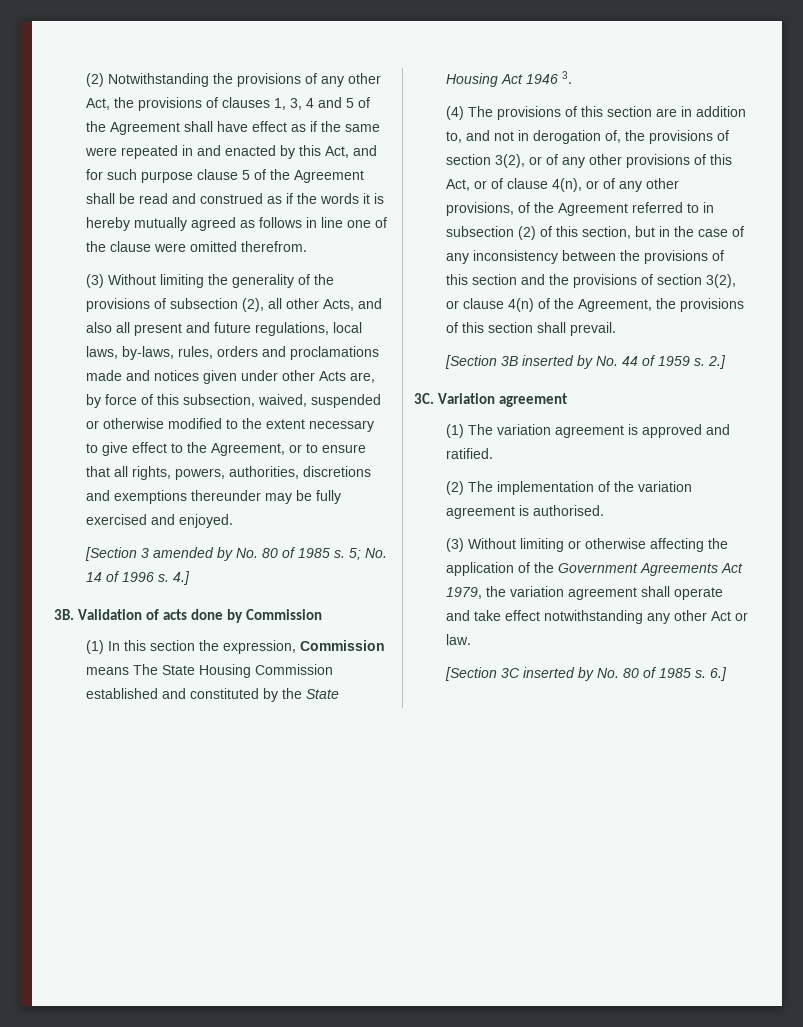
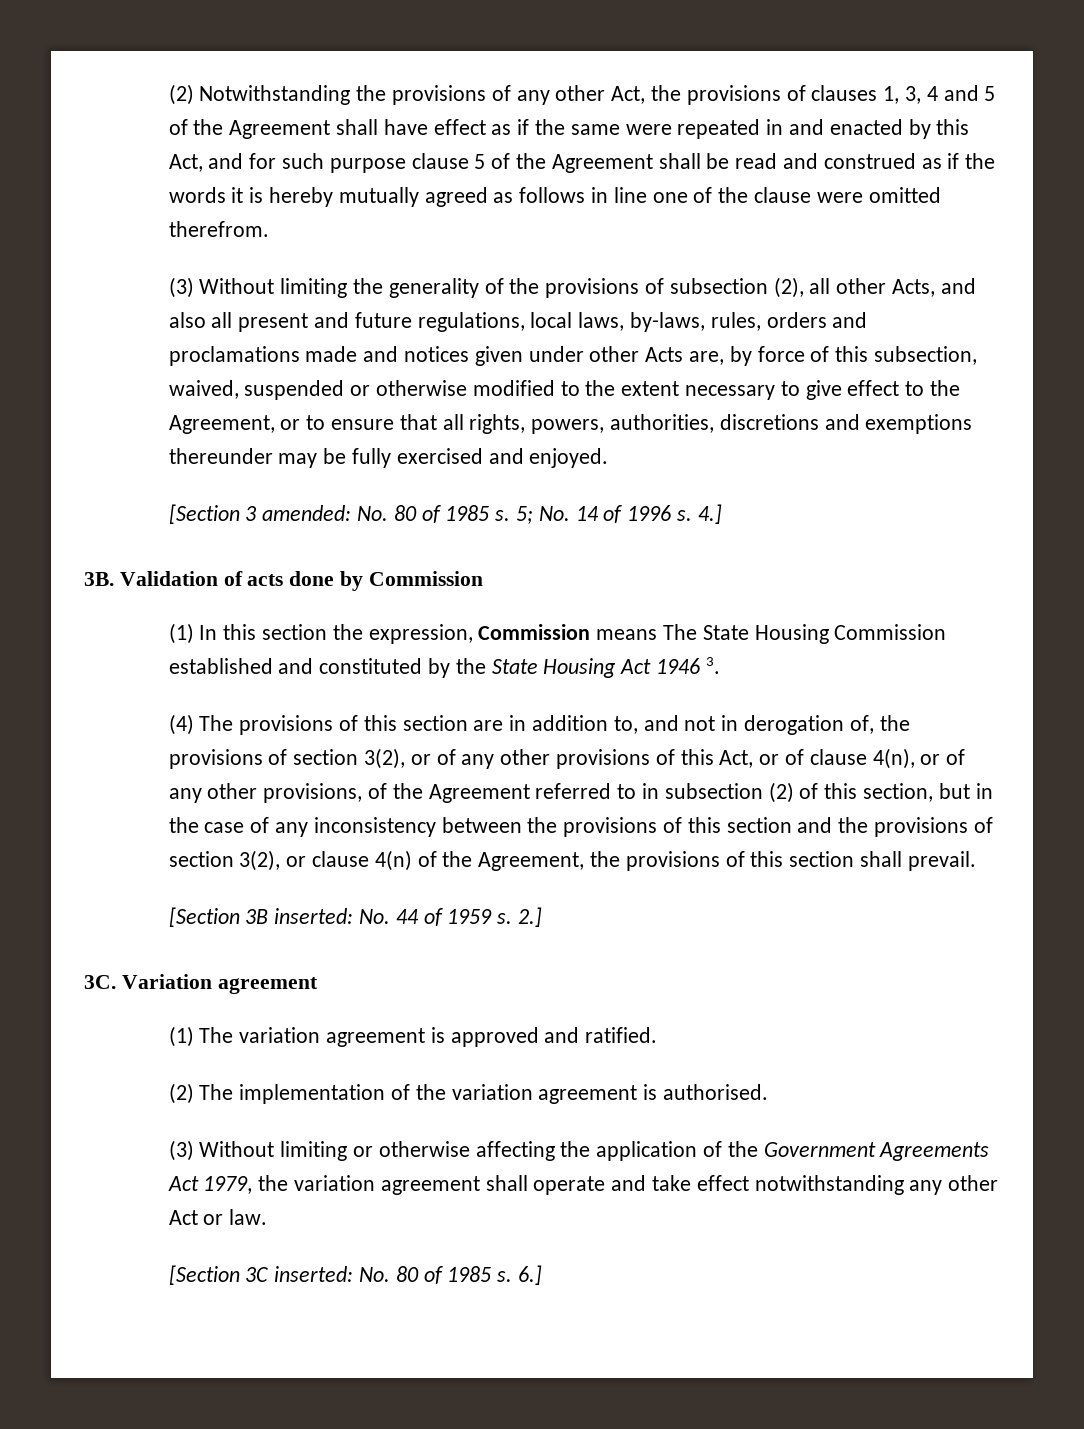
- [Section 3 amended by No. 80 of 1985 s.
+ [Section 3 amended: No. 80 of 1985 s.
- [Section 3B inserted by No. 44 of 1959 s.
+ [Section 3B inserted: No. 44 of 1959 s.
- [Section 3C inserted by No. 80 of 1985 s.
+ [Section 3C inserted: No. 80 of 1985 s.

